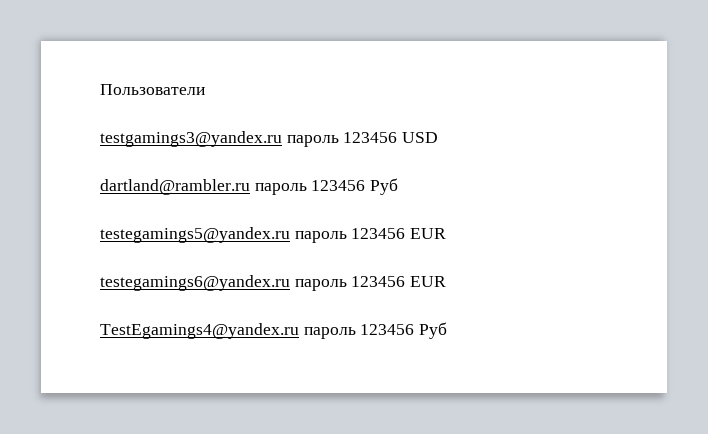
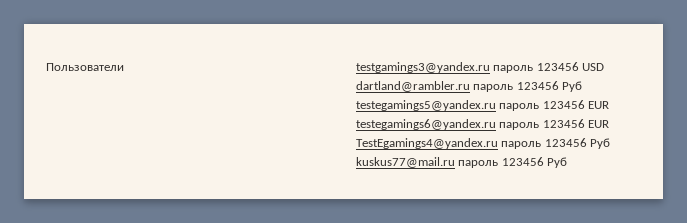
+ kuskus77@mail.ru пароль 123456 Руб

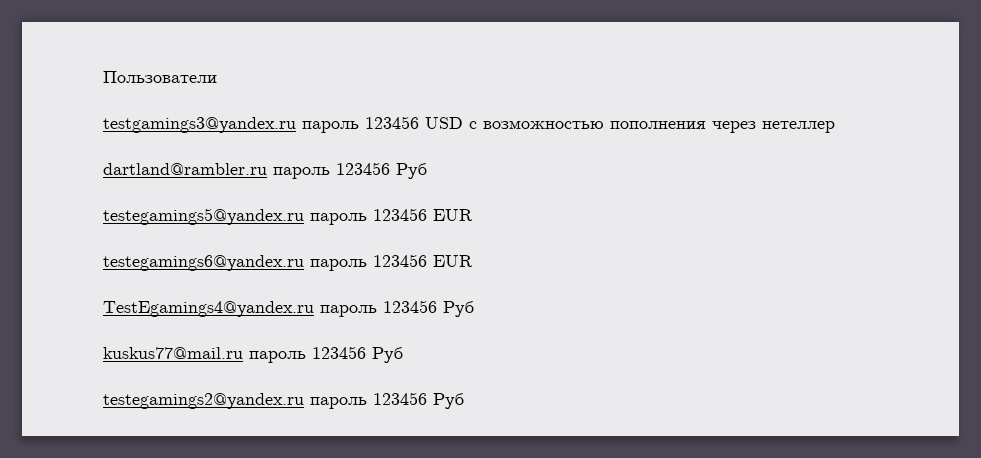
- testgamings3@yandex.ru пароль 123456 USD
+ testgamings3@yandex.ru пароль 123456 USD с возможностью пополнения через нетеллер
+ testegamings2@yandex.ru пароль 123456 Руб

